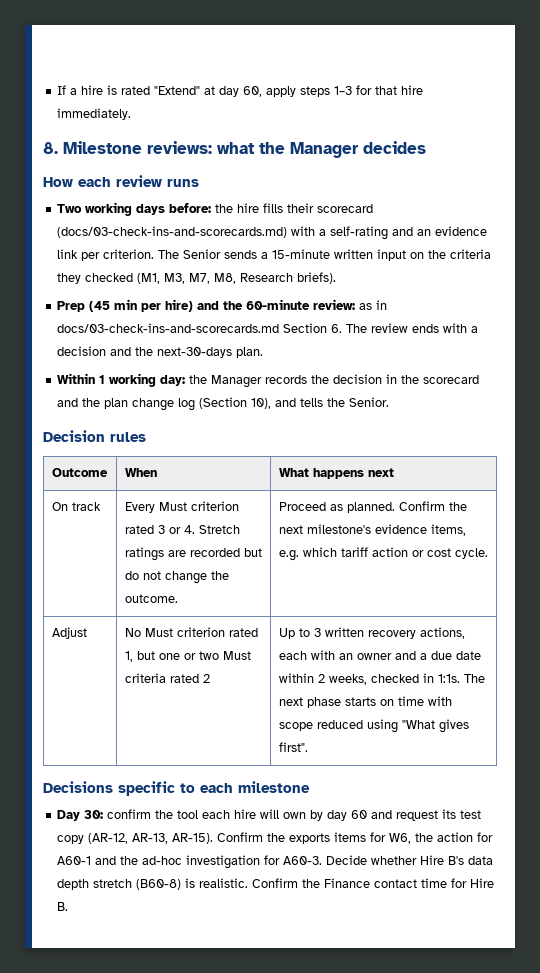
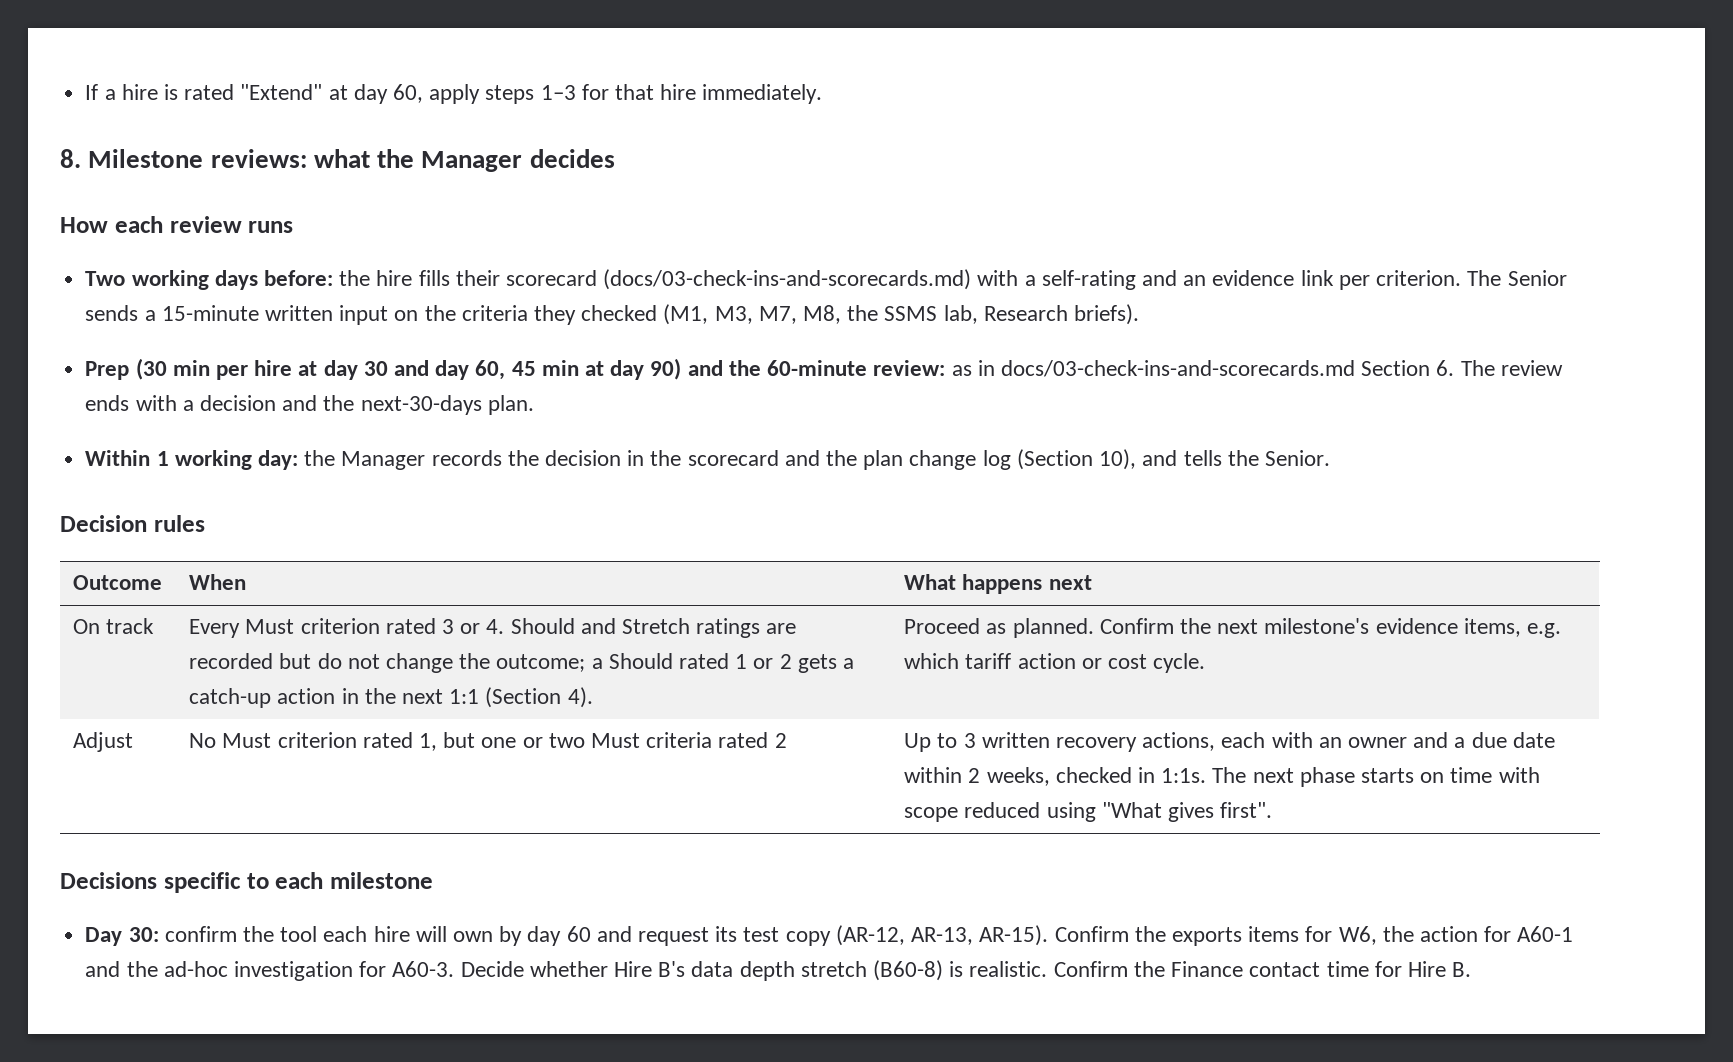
- The Senior sends a 15-minute written input on the criteria they checked (M1, M3, M7, M8, Research briefs).
+ The Senior sends a 15-minute written input on the criteria they checked (M1, M3, M7, M8, the SSMS lab, Research briefs).
- Prep (45 min per hire) and the 60-minute review: as in docs/03-check-ins-and-scorecards.md Section 6. The review ends with a decision and the next-30-days plan.
+ Prep (30 min per hire at day 30 and day 60, 45 min at day 90) and the 60-minute review: as in docs/03-check-ins-and-scorecards.md Section 6. The review ends with a decision and the next-30-days plan.
- Every Must criterion rated 3 or 4. Stretch ratings are recorded but do not change the outcome.
+ Every Must criterion rated 3 or 4. Should and Stretch ratings are recorded but do not change the outcome; a Should rated 1 or 2 gets a catch-up action in the next 1:1 (Section 4).

